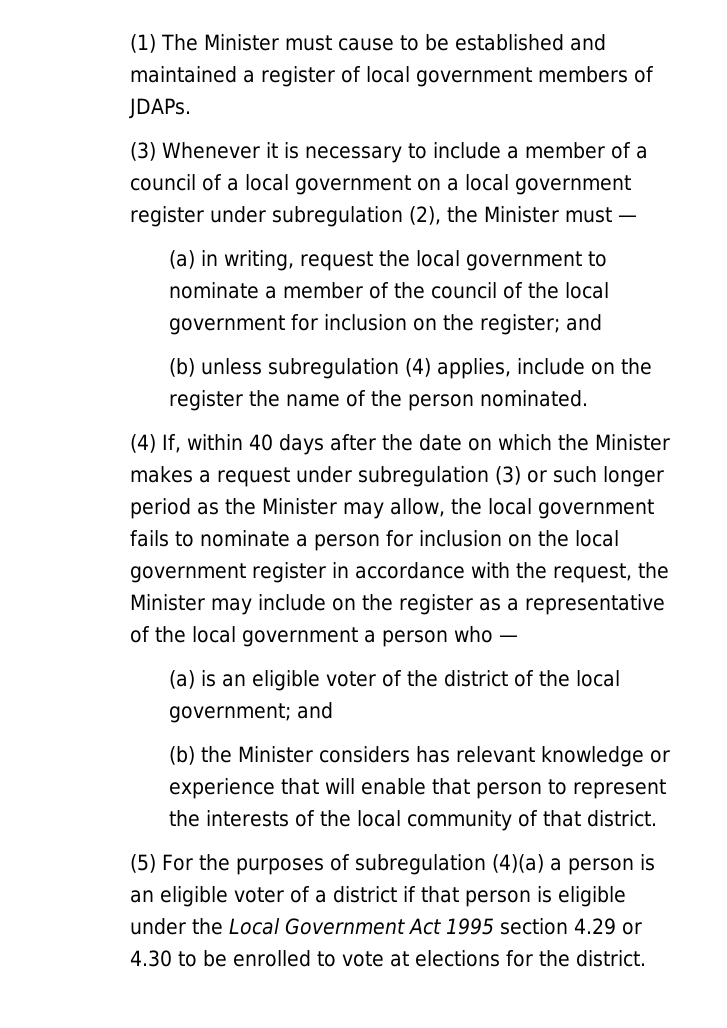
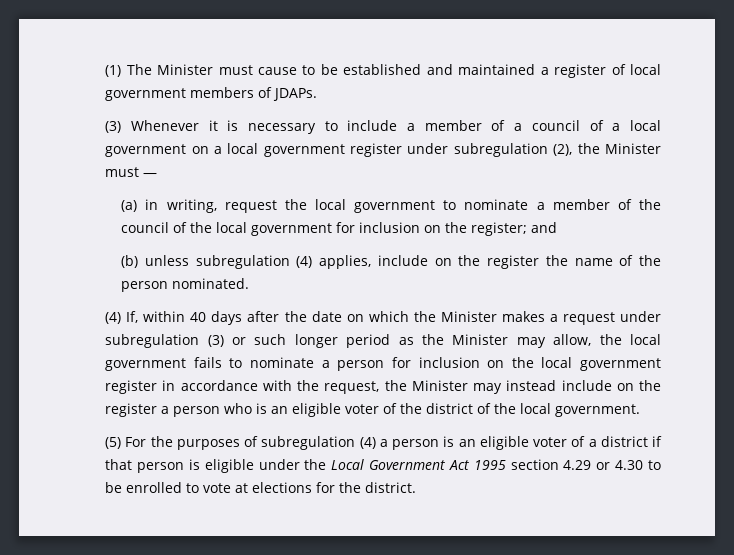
- (4) If, within 40 days after the date on which the Minister makes a request under subregulation (3) or such longer period as the Minister may allow, the local government fails to nominate a person for inclusion on the local government register in accordance with the request, the Minister may include on the register as a representative of the local government a person who —
- (a) is an eligible voter of the district of the local government; and
- (b) the Minister considers has relevant knowledge or experience that will enable that person to represent the interests of the local community of that district.
+ (4) If, within 40 days after the date on which the Minister makes a request under subregulation (3) or such longer period as the Minister may allow, the local government fails to nominate a person for inclusion on the local government register in accordance with the request, the Minister may instead include on the register a person who is an eligible voter of the district of the local government.
- (5) For the purposes of subregulation (4)(a) a person is an eligible voter of a district if that person is eligible under the Local Government Act 1995 section 4.29 or 4.30 to be enrolled to vote at elections for the district.
+ (5) For the purposes of subregulation (4) a person is an eligible voter of a district if that person is eligible under the Local Government Act 1995 section 4.29 or 4.30 to be enrolled to vote at elections for the district.

